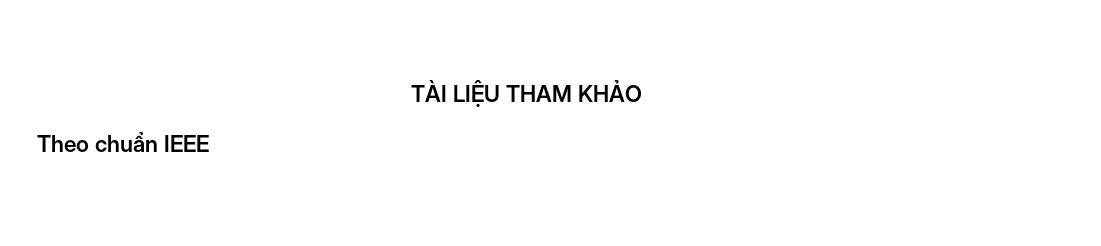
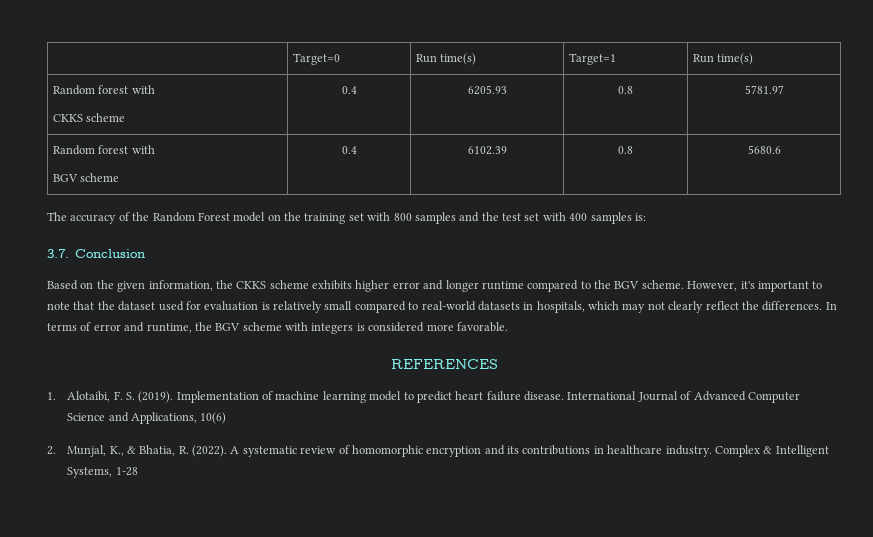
- TÀI LIỆU THAM KHẢO
- Theo chuẩn IEEE
+ | Target=0 | Run time(s) | Target=1 | Run time(s)
+ Random forest with
+ CKKS scheme | 0.4 | 6205.93 | 0.8 | 5781.97
+ Random forest with
+ BGV scheme | 0.4 | 6102.39 | 0.8 | 5680.6
+ The accuracy of the Random Forest model on the training set with 800 samples and the test set with 400 samples is:
+ 3.7. Conclusion
+ Based on the given information, the CKKS scheme exhibits higher error and longer runtime compared to the BGV scheme. However, it's important to note that the dataset used for evaluation is relatively small compared to real-world datasets in hospitals, which may not clearly reflect the differences. In terms of error and runtime, the BGV scheme with integers is considered more favorable.
+ REFERENCES
+ 1. Alotaibi, F. S. (2019). Implementation of machine learning model to predict heart failure disease. International Journal of Advanced Computer Science and Applications, 10(6)
+ 2. Munjal, K., & Bhatia, R. (2022). A systematic review of homomorphic encryption and its contributions in healthcare industry. Complex & Intelligent Systems, 1-28

